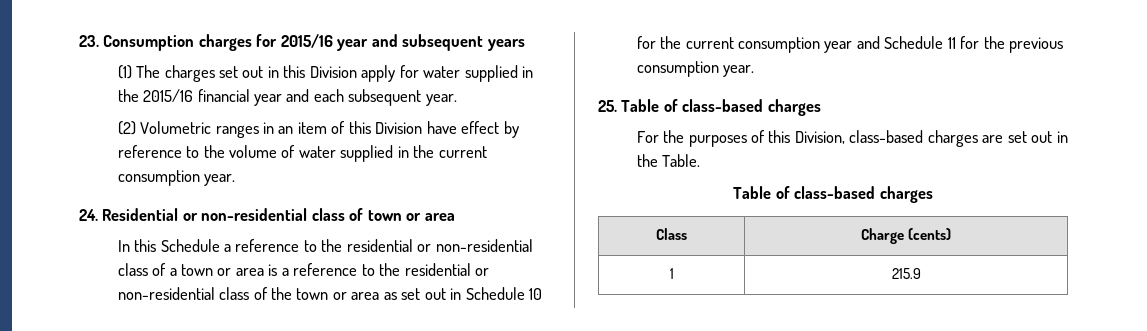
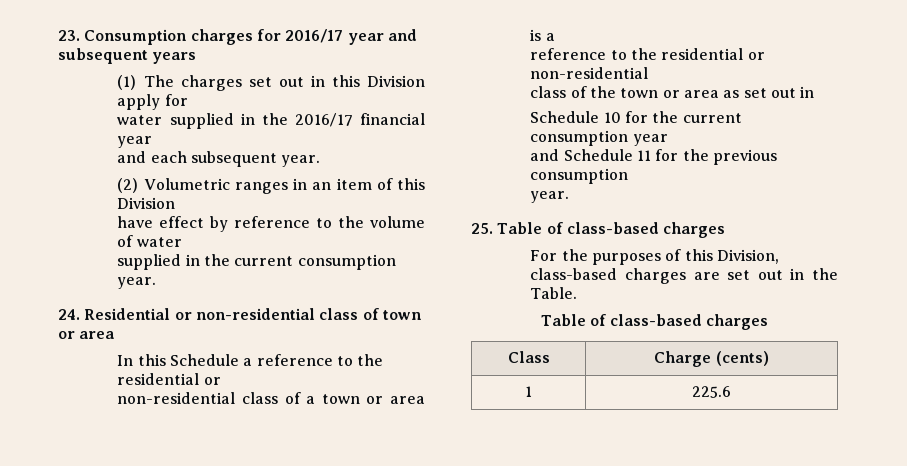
- 23. Consumption charges for 2015/16 year and subsequent years
+ 23. Consumption charges for 2016/17 year and subsequent years
- (1) The charges set out in this Division apply for water supplied in the 2015/16 financial year and each subsequent year.
+ (1) The charges set out in this Division apply for
+ water supplied in the 2016/17 financial year
+ and each subsequent year.
- (2) Volumetric ranges in an item of this Division have effect by reference to the volume of water supplied in the current consumption year.
+ (2) Volumetric ranges in an item of this Division
+ have effect by reference to the volume of water
+ supplied in the current consumption year.
- In this Schedule a reference to the residential or non-residential class of a town or area is a reference to the residential or non-residential class of the town or area as set out in Schedule 10 for the current consumption year and Schedule 11 for the previous consumption year.
+ In this Schedule a reference to the residential or
+ non-residential class of a town or area is a
+ reference to the residential or non-residential
+ class of the town or area as set out in
+ Schedule 10 for the current consumption year
+ and Schedule 11 for the previous consumption
+ year.
- 1 | 215.9
+ 1 | 225.6

